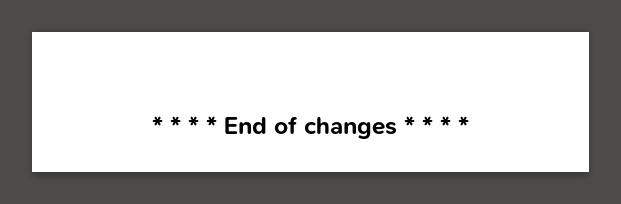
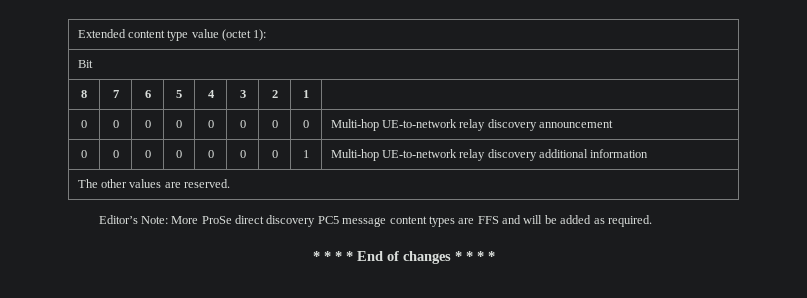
+ Extended content type value (octet 1):
+ Bit
+ 8 | 7 | 6 | 5 | 4 | 3 | 2 | 1 |
+ 0 | 0 | 0 | 0 | 0 | 0 | 0 | 0 | Multi-hop UE-to-network relay discovery announcement
+ 0 | 0 | 0 | 0 | 0 | 0 | 0 | 1 | Multi-hop UE-to-network relay discovery additional information
+ The other values are reserved.
+ Editor’s Note: More ProSe direct discovery PC5 message content types are FFS and will be added as required.

